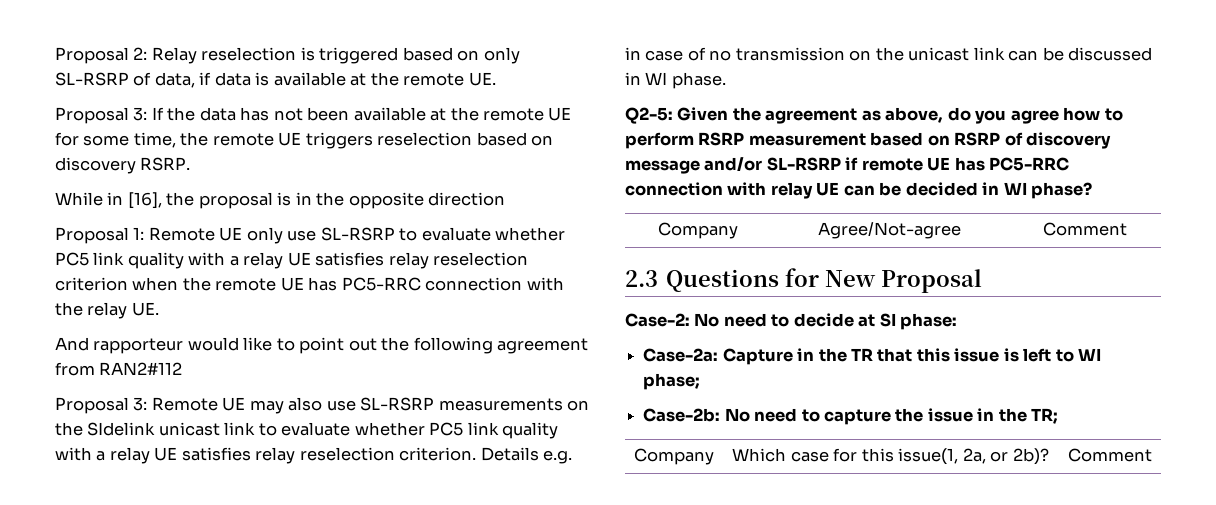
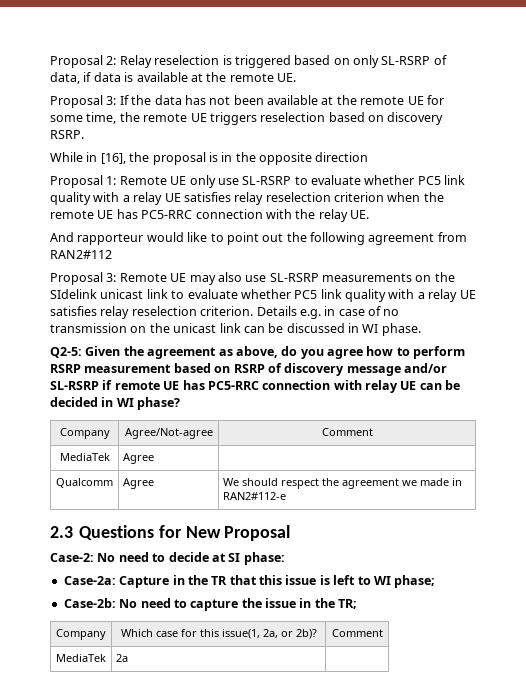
+ MediaTek | Agree |
+ Qualcomm | Agree | We should respect the agreement we made in RAN2#112-e
+ MediaTek | 2a |

